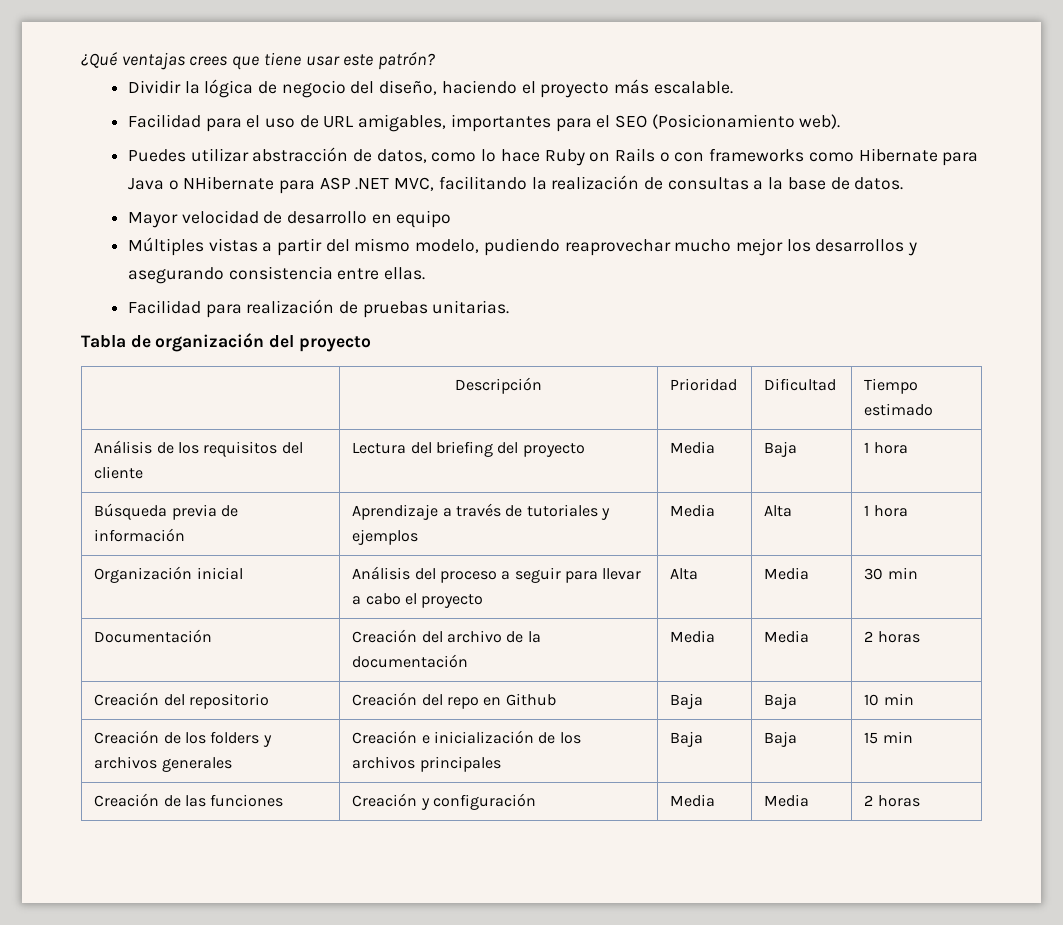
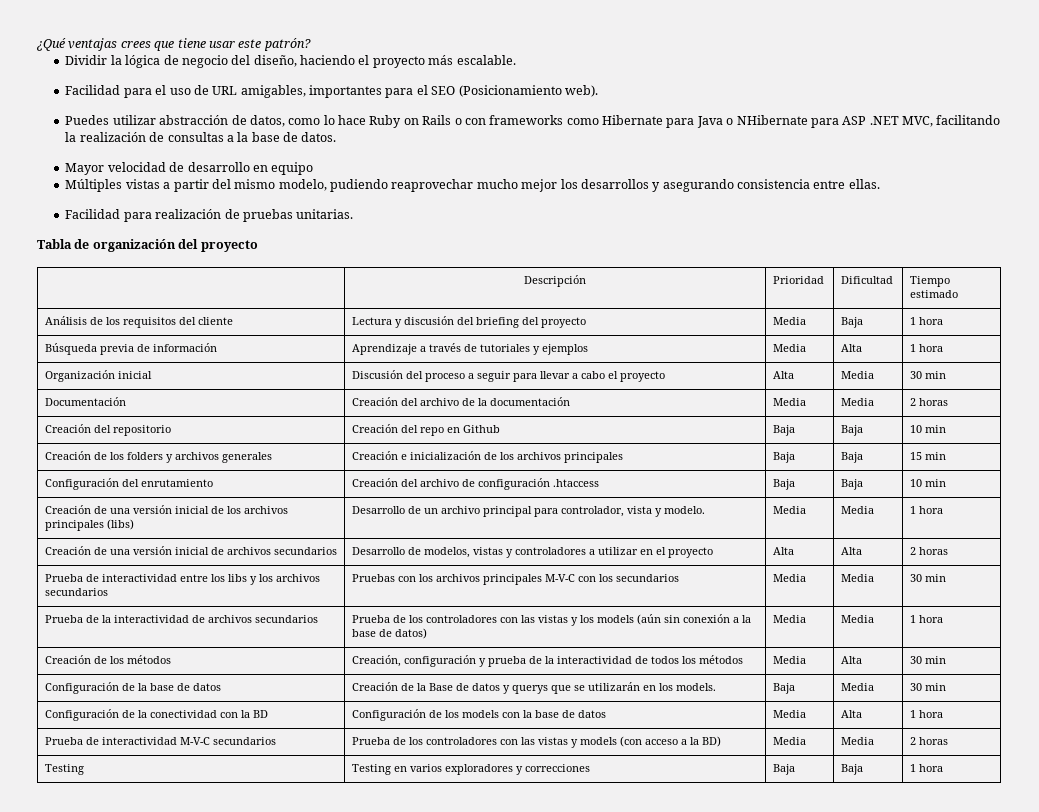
- Análisis de los requisitos del cliente | Lectura del briefing del proyecto | Media | Baja | 1 hora
+ Análisis de los requisitos del cliente | Lectura y discusión del briefing del proyecto | Media | Baja | 1 hora
- Organización inicial | Análisis del proceso a seguir para llevar a cabo el proyecto | Alta | Media | 30 min
+ Organización inicial | Discusión del proceso a seguir para llevar a cabo el proyecto | Alta | Media | 30 min
- Creación de las funciones | Creación y configuración | Media | Media | 2 horas
+ Configuración del enrutamiento | Creación del archivo de configuración .htaccess | Baja | Baja | 10 min
+ Creación de una versión inicial de los archivos principales (libs) | Desarrollo de un archivo principal para controlador, vista y modelo. | Media | Media | 1 hora
+ Creación de una versión inicial de archivos secundarios | Desarrollo de modelos, vistas y controladores a utilizar en el proyecto | Alta | Alta | 2 horas
+ Prueba de interactividad entre los libs y los archivos secundarios | Pruebas con los archivos principales M-V-C con los secundarios | Media | Media | 30 min
+ Prueba de la interactividad de archivos secundarios | Prueba de los controladores con las vistas y los models (aún sin conexión a la base de datos) | Media | Media | 1 hora
+ Creación de los métodos | Creación, configuración y prueba de la interactividad de todos los métodos | Media | Alta | 30 min
+ Configuración de la base de datos | Creación de la Base de datos y querys que se utilizarán en los models. | Baja | Media | 30 min
+ Configuración de la conectividad con la BD | Configuración de los models con la base de datos | Media | Alta | 1 hora
+ Prueba de interactividad M-V-C secundarios | Prueba de los controladores con las vistas y models (con acceso a la BD) | Media | Media | 2 horas
+ Testing | Testing en varios exploradores y correcciones | Baja | Baja | 1 hora

